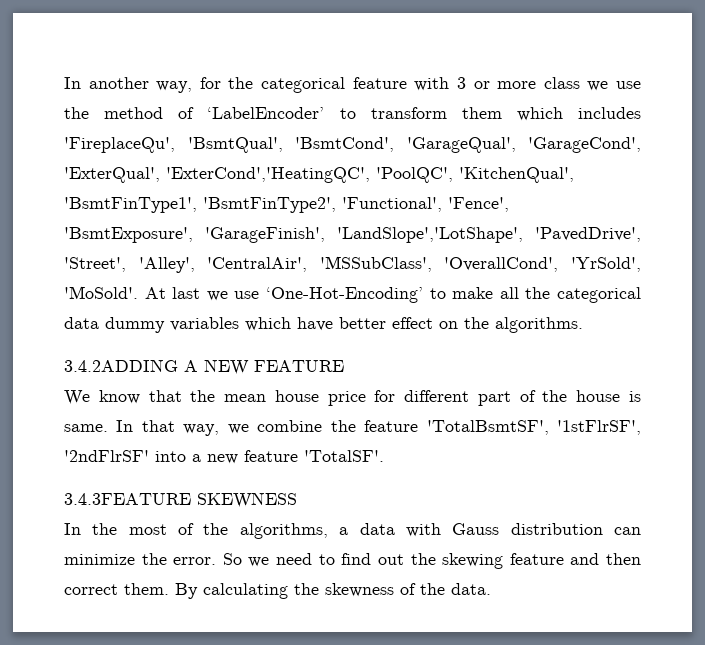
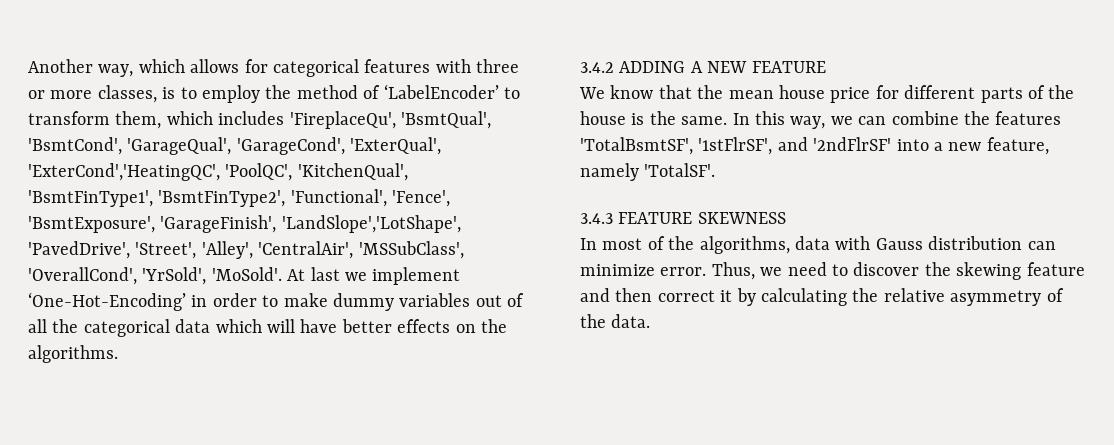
- In another way, for the categorical feature with 3 or more class we use the method of ‘LabelEncoder’ to transform them which includes 'FireplaceQu', 'BsmtQual', 'BsmtCond', 'GarageQual', 'GarageCond', 'ExterQual', 'ExterCond','HeatingQC', 'PoolQC', 'KitchenQual', 'BsmtFinType1', 'BsmtFinType2', 'Functional', 'Fence', 'BsmtExposure', 'GarageFinish', 'LandSlope','LotShape', 'PavedDrive', 'Street', 'Alley', 'CentralAir', 'MSSubClass', 'OverallCond', 'YrSold', 'MoSold'.
+ Another way, which allows for categorical features with three or more classes, is to employ the method of ‘LabelEncoder’ to transform them, which includes 'FireplaceQu', 'BsmtQual', 'BsmtCond', 'GarageQual', 'GarageCond', 'ExterQual', 'ExterCond','HeatingQC', 'PoolQC', 'KitchenQual', 'BsmtFinType1', 'BsmtFinType2', 'Functional', 'Fence', 'BsmtExposure', 'GarageFinish', 'LandSlope','LotShape', 'PavedDrive', 'Street', 'Alley', 'CentralAir', 'MSSubClass', 'OverallCond', 'YrSold', 'MoSold'.
- At last we use ‘One-Hot-Encoding’ to make all the categorical data dummy variables which have better effect on the algorithms.
+ At last we implement ‘One-Hot-Encoding’ in order to make dummy variables out of all the categorical data which will have better effects on the algorithms.
- 3.4.2ADDING A NEW FEATURE
+ 3.4.2 ADDING A NEW FEATURE
- We know that the mean house price for different part of the house is same.
+ We know that the mean house price for different parts of the house is the same.
- In that way, we combine the feature 'TotalBsmtSF', '1stFlrSF', '2ndFlrSF' into a new feature 'TotalSF'.
+ In this way, we can combine the features 'TotalBsmtSF', '1stFlrSF', and '2ndFlrSF' into a new feature, namely 'TotalSF'.
- 3.4.3FEATURE SKEWNESS
+ 3.4.3 FEATURE SKEWNESS
- In the most of the algorithms, a data with Gauss distribution can minimize the error. So we need to find out the skewing feature and then correct them. By calculating the skewness of the data.
+ In most of the algorithms, data with Gauss distribution can minimize error. Thus, we need to discover the skewing feature and then correct it by calculating the relative asymmetry of the data.

